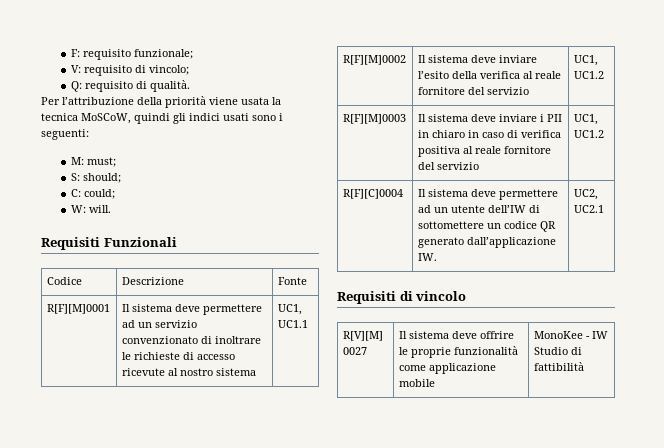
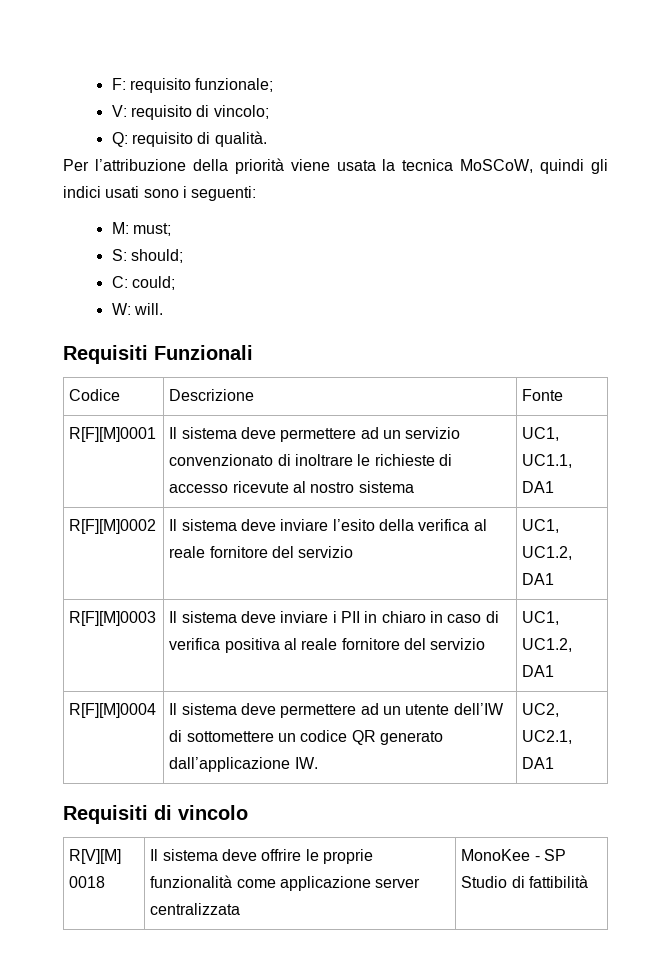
- R[F][M]0001 | Il sistema deve permettere ad un servizio convenzionato di inoltrare le richieste di accesso ricevute al nostro sistema | UC1, UC1.1
+ R[F][M]0001 | Il sistema deve permettere ad un servizio convenzionato di inoltrare le richieste di accesso ricevute al nostro sistema | UC1, UC1.1, DA1
- R[F][M]0002 | Il sistema deve inviare l’esito della verifica al reale fornitore del servizio | UC1, UC1.2
+ R[F][M]0002 | Il sistema deve inviare l’esito della verifica al reale fornitore del servizio | UC1, UC1.2, DA1
- R[F][M]0003 | Il sistema deve inviare i PII in chiaro in caso di verifica positiva al reale fornitore del servizio | UC1, UC1.2
- R[F][C]0004 | Il sistema deve permettere ad un utente dell’IW di sottomettere un codice QR generato dall’applicazione IW. | UC2, UC2.1
+ R[F][M]0003 | Il sistema deve inviare i PII in chiaro in caso di verifica positiva al reale fornitore del servizio | UC1, UC1.2, DA1
+ R[F][M]0004 | Il sistema deve permettere ad un utente dell’IW di sottomettere un codice QR generato dall’applicazione IW. | UC2, UC2.1, DA1
- R[V][M] 0027 | Il sistema deve offrire le proprie funzionalità come applicazione mobile | MonoKee - IW Studio di fattibilità
+ R[V][M] 0018 | Il sistema deve offrire le proprie funzionalità come applicazione server centralizzata | MonoKee - SP Studio di fattibilità

